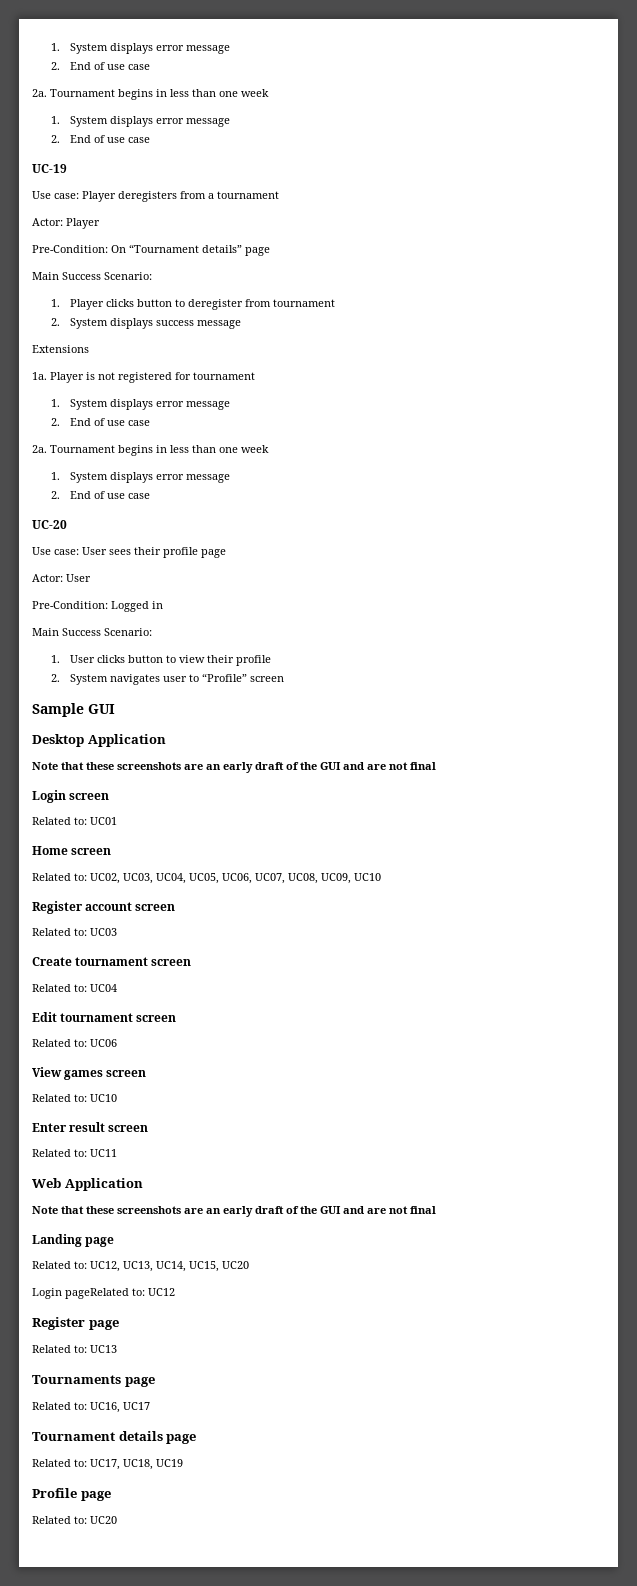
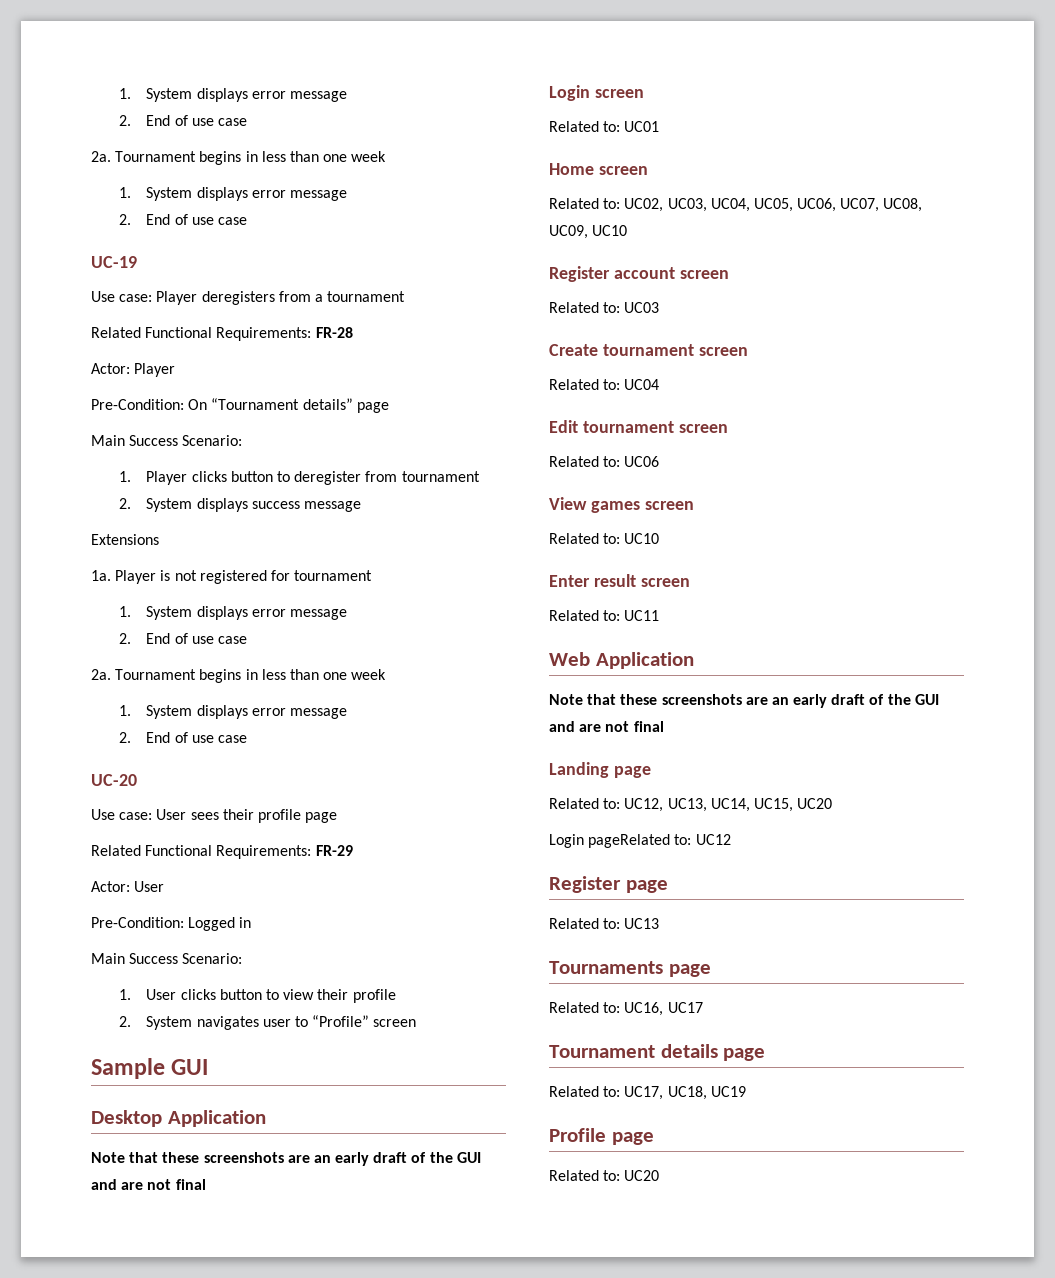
+ Related Functional Requirements: FR-28
+ Related Functional Requirements: FR-29

